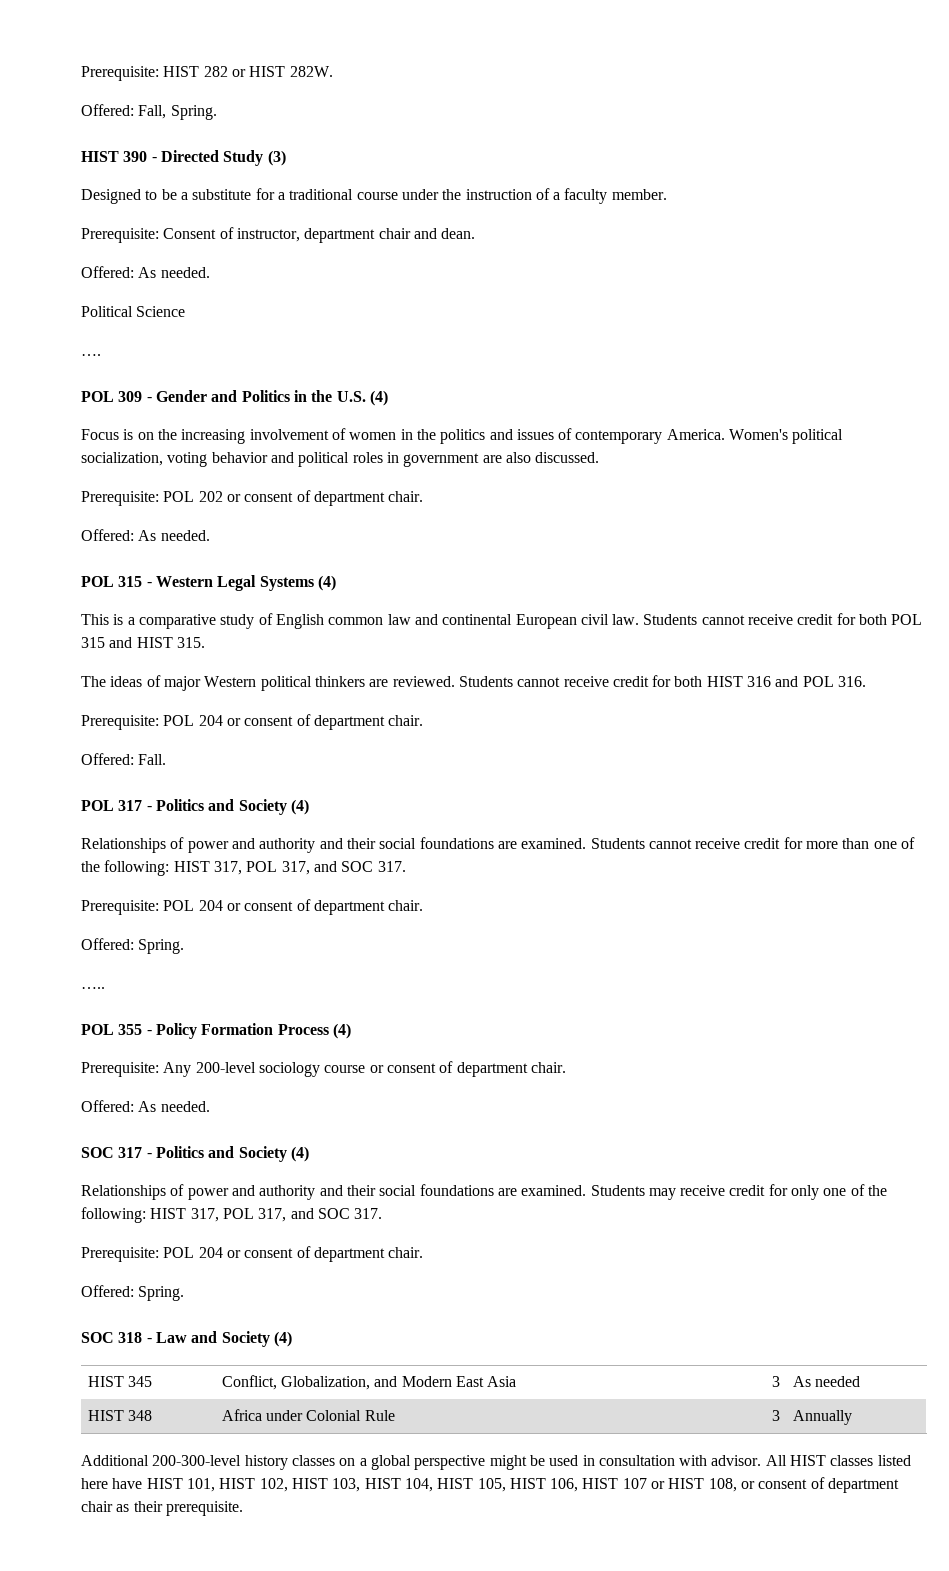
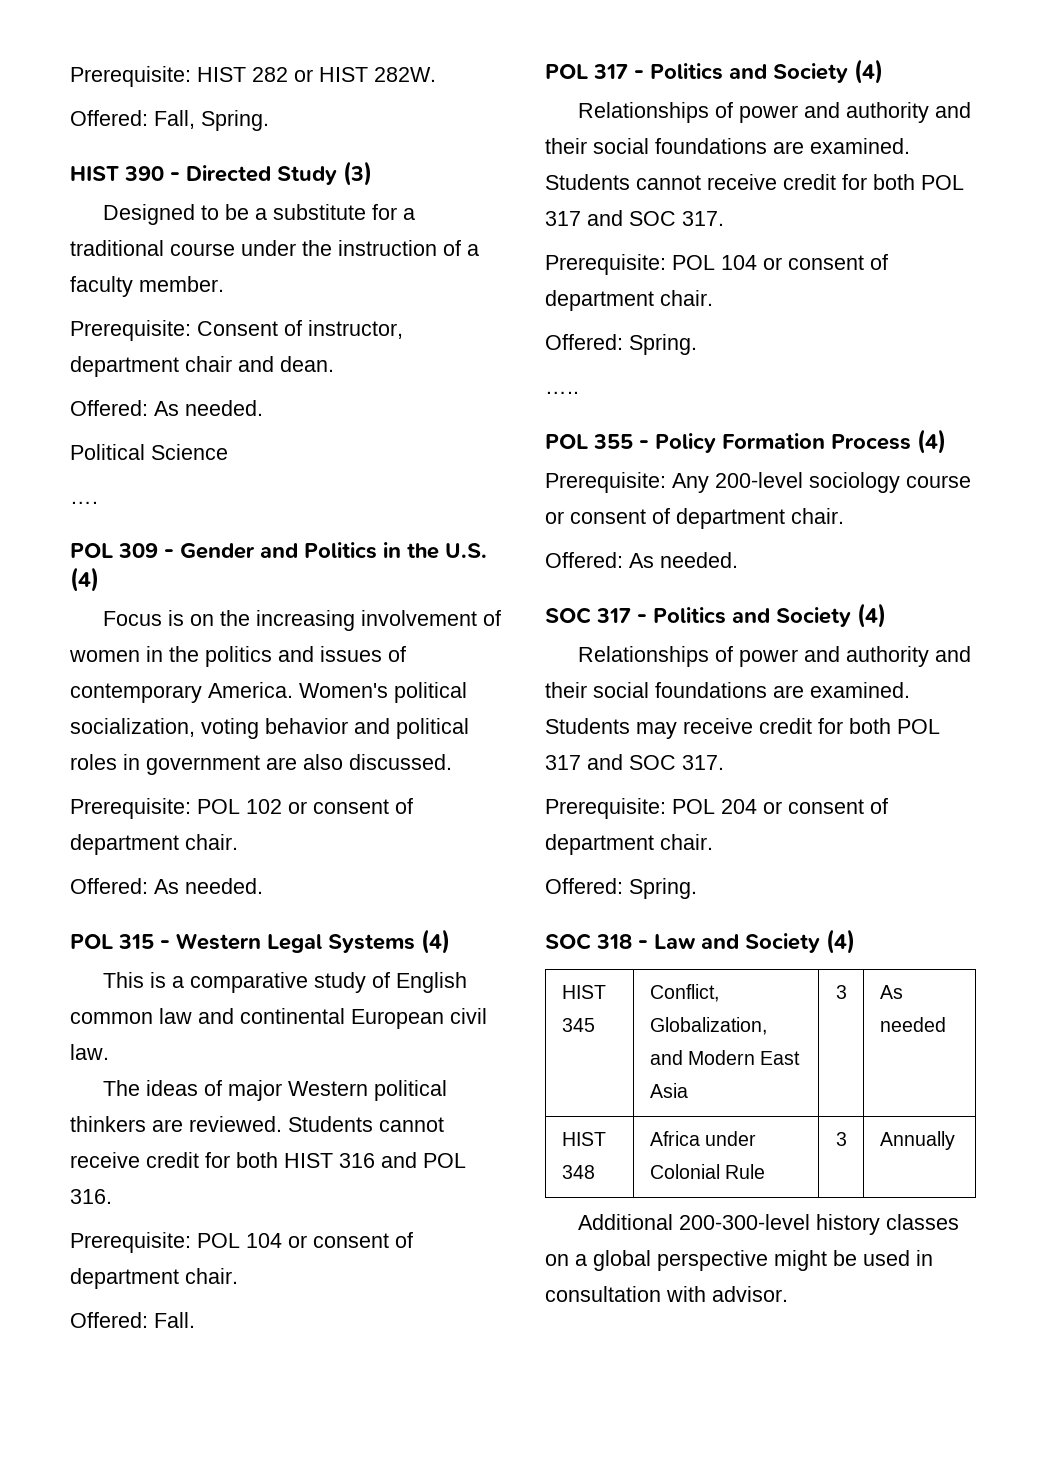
- Prerequisite: POL 202 or consent of department chair.
+ Prerequisite: POL 102 or consent of department chair.
- Students cannot receive credit for both POL 315 and HIST 315.
  Students cannot receive credit for both HIST 316 and POL 316.
- Prerequisite: POL 204 or consent of department chair.
+ Prerequisite: POL 104 or consent of department chair.
- Students cannot receive credit for more than one of the following: HIST 317, POL 317, and SOC 317.
- Prerequisite: POL 204 or consent of department chair.
+ Students cannot receive credit for both POL 317 and SOC 317.
+ Prerequisite: POL 104 or consent of department chair.
- Students may receive credit for only one of the following: HIST 317, POL 317, and SOC 317.
+ Students may receive credit for both POL 317 and SOC 317.
- All HIST classes listed here have HIST 101, HIST 102, HIST 103, HIST 104, HIST 105, HIST 106, HIST 107 or HIST 108, or consent of department chair as their prerequisite.

